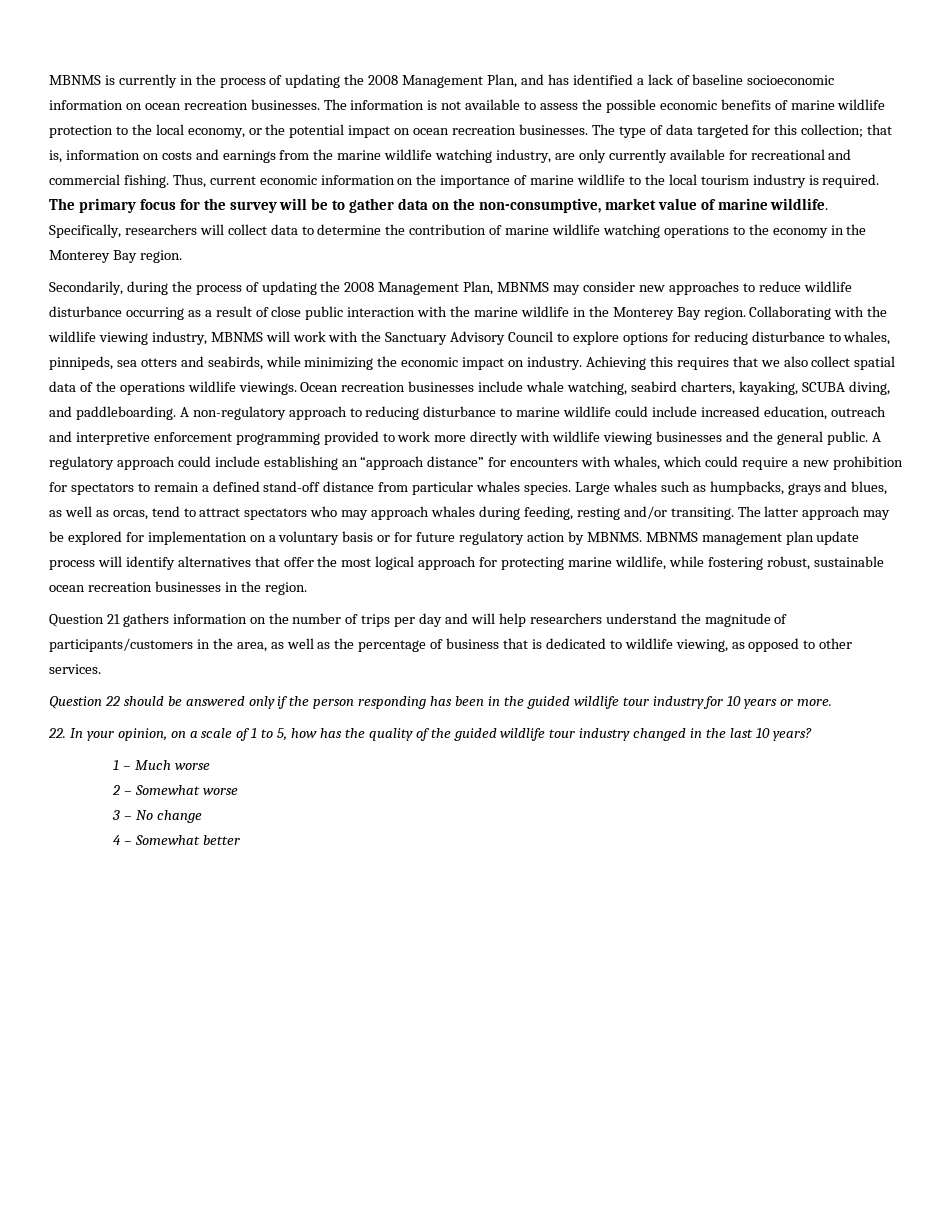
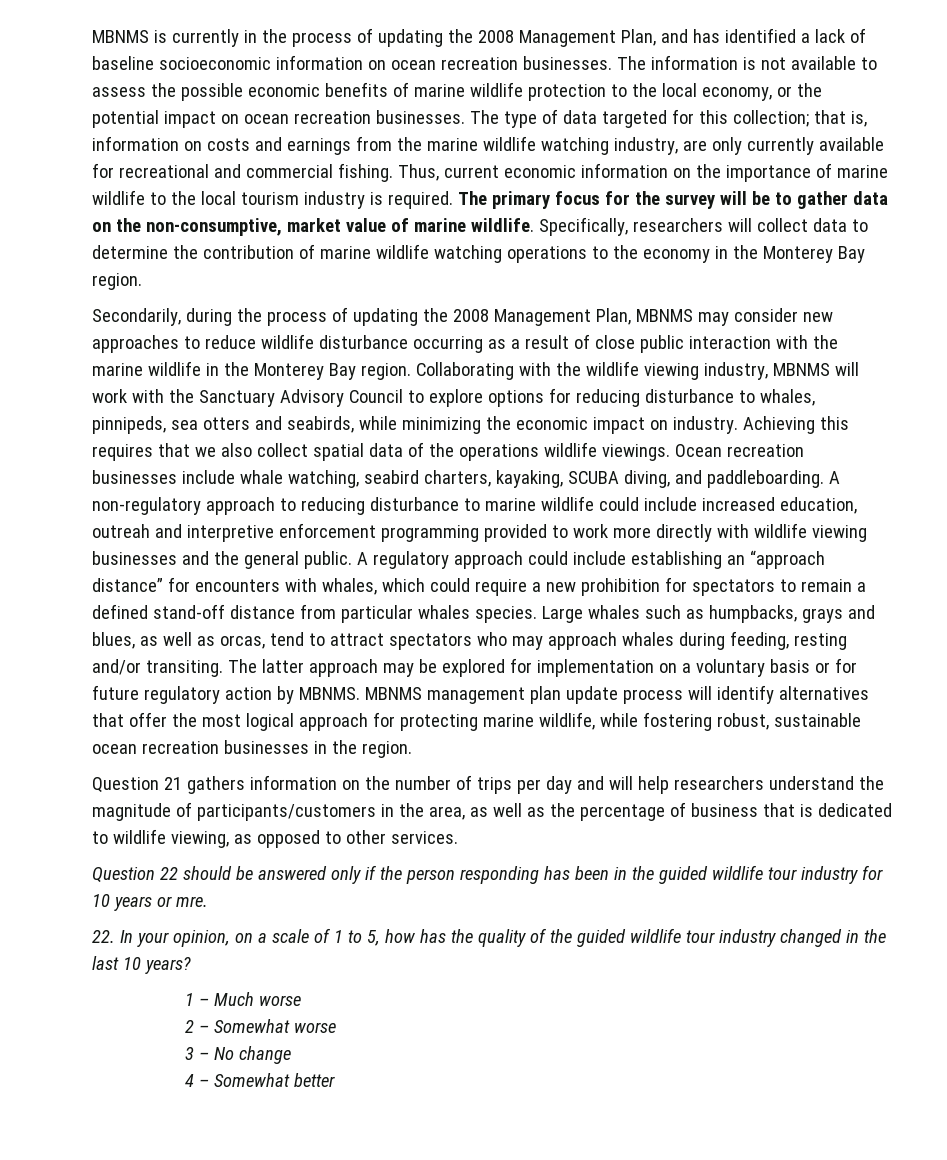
- A non-regulatory approach to reducing disturbance to marine wildlife could include increased education, outreach and interpretive enforcement programming provided to work more directly with wildlife viewing businesses and the general public.
+ A non-regulatory approach to reducing disturbance to marine wildlife could include increased education, outreah and interpretive enforcement programming provided to work more directly with wildlife viewing businesses and the general public.
- Question 22 should be answered only if the person responding has been in the guided wildlife tour industry for 10 years or more.
+ Question 22 should be answered only if the person responding has been in the guided wildlife tour industry for 10 years or mre.

